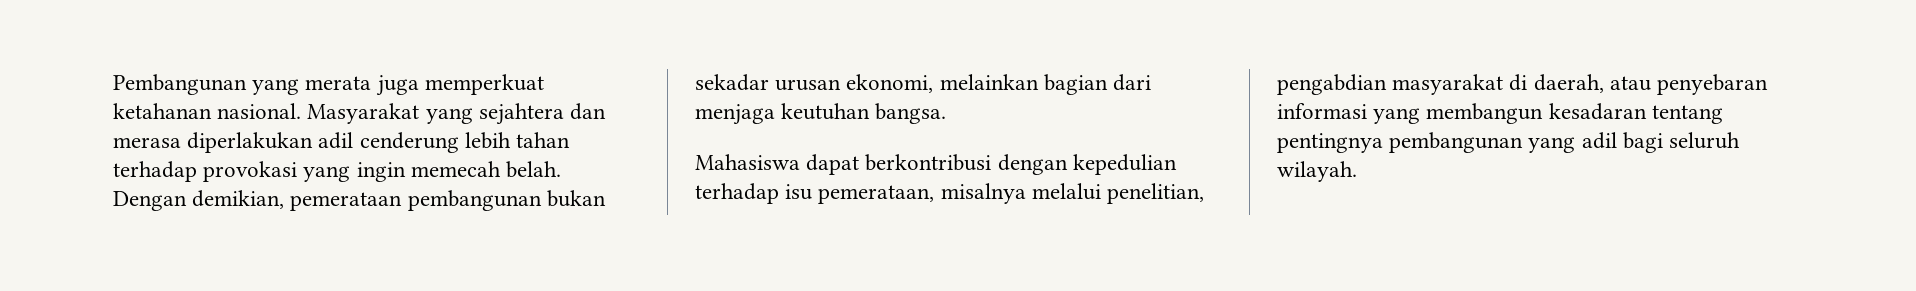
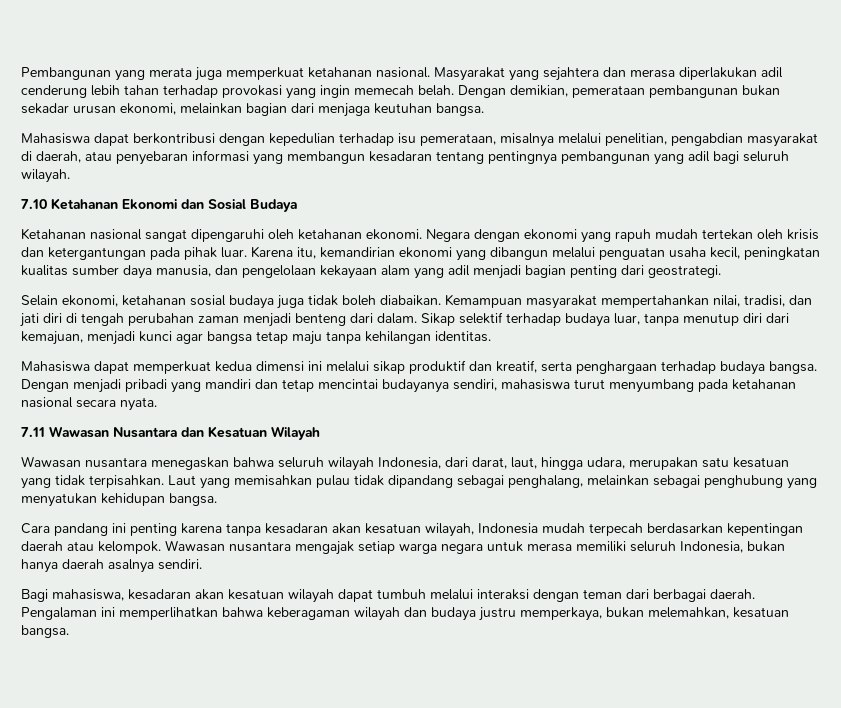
+ 7.10 Ketahanan Ekonomi dan Sosial Budaya
+ Ketahanan nasional sangat dipengaruhi oleh ketahanan ekonomi. Negara dengan ekonomi yang rapuh mudah tertekan oleh krisis dan ketergantungan pada pihak luar. Karena itu, kemandirian ekonomi yang dibangun melalui penguatan usaha kecil, peningkatan kualitas sumber daya manusia, dan pengelolaan kekayaan alam yang adil menjadi bagian penting dari geostrategi.
+ Selain ekonomi, ketahanan sosial budaya juga tidak boleh diabaikan. Kemampuan masyarakat mempertahankan nilai, tradisi, dan jati diri di tengah perubahan zaman menjadi benteng dari dalam. Sikap selektif terhadap budaya luar, tanpa menutup diri dari kemajuan, menjadi kunci agar bangsa tetap maju tanpa kehilangan identitas.
+ Mahasiswa dapat memperkuat kedua dimensi ini melalui sikap produktif dan kreatif, serta penghargaan terhadap budaya bangsa. Dengan menjadi pribadi yang mandiri dan tetap mencintai budayanya sendiri, mahasiswa turut menyumbang pada ketahanan nasional secara nyata.
+ 7.11 Wawasan Nusantara dan Kesatuan Wilayah
+ Wawasan nusantara menegaskan bahwa seluruh wilayah Indonesia, dari darat, laut, hingga udara, merupakan satu kesatuan yang tidak terpisahkan. Laut yang memisahkan pulau tidak dipandang sebagai penghalang, melainkan sebagai penghubung yang menyatukan kehidupan bangsa.
+ Cara pandang ini penting karena tanpa kesadaran akan kesatuan wilayah, Indonesia mudah terpecah berdasarkan kepentingan daerah atau kelompok. Wawasan nusantara mengajak setiap warga negara untuk merasa memiliki seluruh Indonesia, bukan hanya daerah asalnya sendiri.
+ Bagi mahasiswa, kesadaran akan kesatuan wilayah dapat tumbuh melalui interaksi dengan teman dari berbagai daerah. Pengalaman ini memperlihatkan bahwa keberagaman wilayah dan budaya justru memperkaya, bukan melemahkan, kesatuan bangsa.

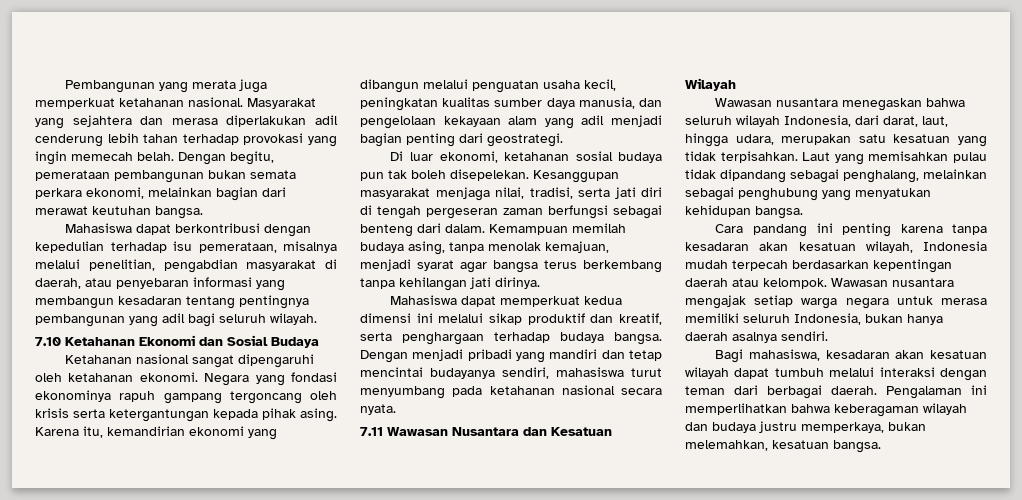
- Dengan demikian, pemerataan pembangunan bukan sekadar urusan ekonomi, melainkan bagian dari menjaga keutuhan bangsa.
+ Dengan begitu, pemerataan pembangunan bukan semata perkara ekonomi, melainkan bagian dari merawat keutuhan bangsa.
- Negara dengan ekonomi yang rapuh mudah tertekan oleh krisis dan ketergantungan pada pihak luar.
+ Negara yang fondasi ekonominya rapuh gampang tergoncang oleh krisis serta ketergantungan kepada pihak asing.
- Selain ekonomi, ketahanan sosial budaya juga tidak boleh diabaikan. Kemampuan masyarakat mempertahankan nilai, tradisi, dan jati diri di tengah perubahan zaman menjadi benteng dari dalam. Sikap selektif terhadap budaya luar, tanpa menutup diri dari kemajuan, menjadi kunci agar bangsa tetap maju tanpa kehilangan identitas.
+ Di luar ekonomi, ketahanan sosial budaya pun tak boleh disepelekan. Kesanggupan masyarakat menjaga nilai, tradisi, serta jati diri di tengah pergeseran zaman berfungsi sebagai benteng dari dalam. Kemampuan memilah budaya asing, tanpa menolak kemajuan, menjadi syarat agar bangsa terus berkembang tanpa kehilangan jati dirinya.

